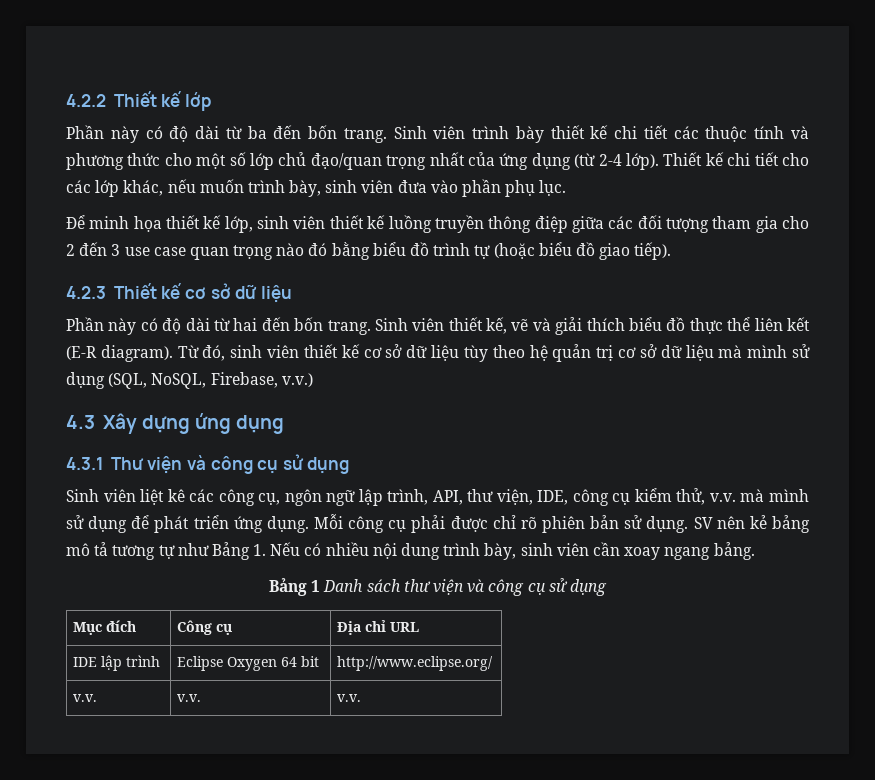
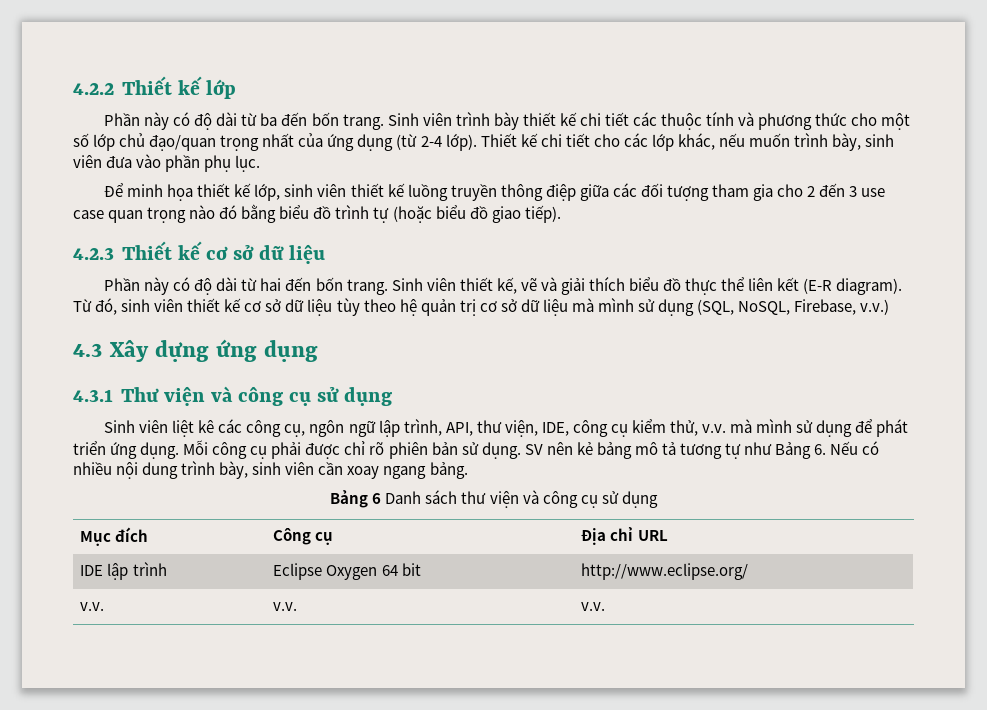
- SV nên kẻ bảng mô tả tương tự như Bảng 1. Nếu có nhiều nội dung trình bày, sinh viên cần xoay ngang bảng.
+ SV nên kẻ bảng mô tả tương tự như Bảng 6. Nếu có nhiều nội dung trình bày, sinh viên cần xoay ngang bảng.
- Bảng 1 Danh sách thư viện và công cụ sử dụng
+ Bảng 6 Danh sách thư viện và công cụ sử dụng

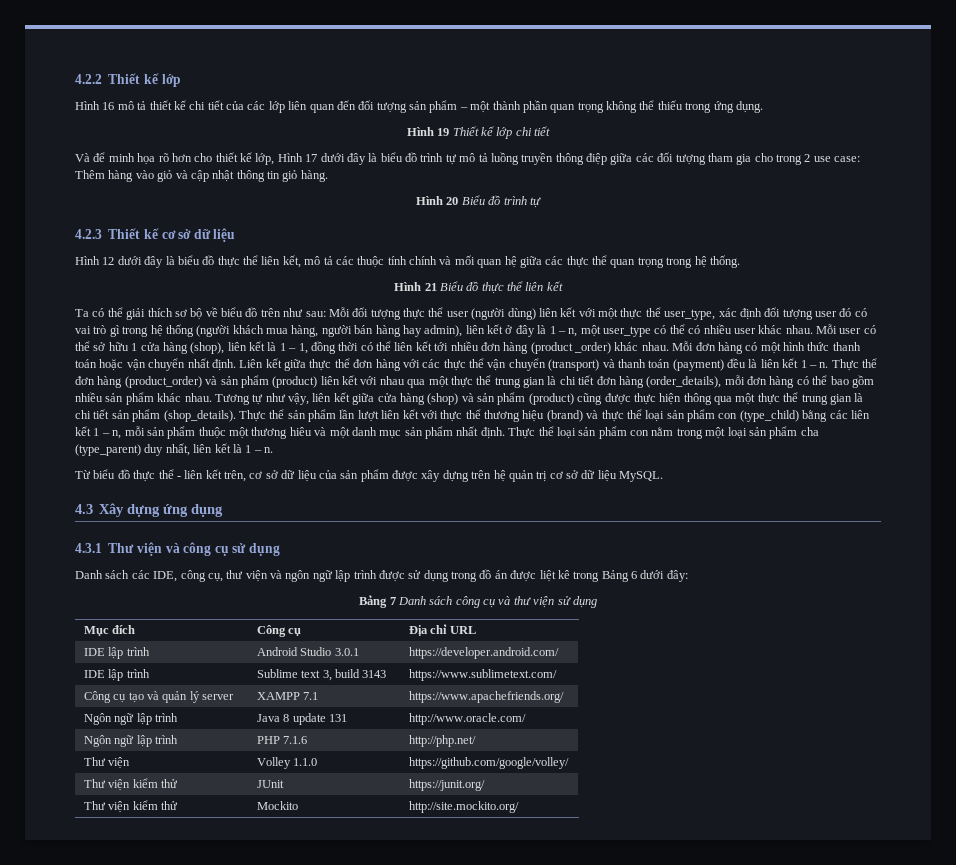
- Phần này có độ dài từ ba đến bốn trang. Sinh viên trình bày thiết kế chi tiết các thuộc tính và phương thức cho một số lớp chủ đạo/quan trọng nhất của ứng dụng (từ 2-4 lớp). Thiết kế chi tiết cho các lớp khác, nếu muốn trình bày, sinh viên đưa vào phần phụ lục.
- Để minh họa thiết kế lớp, sinh viên thiết kế luồng truyền thông điệp giữa các đối tượng tham gia cho 2 đến 3 use case quan trọng nào đó bằng biểu đồ trình tự (hoặc biểu đồ giao tiếp).
+ Hình 16 mô tả thiết kế chi tiết của các lớp liên quan đến đối tượng sản phẩm – một thành phần quan trọng không thể thiếu trong ứng dụng.
+ Hình 19 Thiết kế lớp chi tiết
+ Và để minh họa rõ hơn cho thiết kế lớp, Hình 17 dưới đây là biểu đồ trình tự mô tả luồng truyền thông điệp giữa các đối tượng tham gia cho trong 2 use case: Thêm hàng vào giỏ và cập nhật thông tin giỏ hàng.
+ Hình 20 Biểu đồ trình tự
- Phần này có độ dài từ hai đến bốn trang. Sinh viên thiết kế, vẽ và giải thích biểu đồ thực thể liên kết (E-R diagram). Từ đó, sinh viên thiết kế cơ sở dữ liệu tùy theo hệ quản trị cơ sở dữ liệu mà mình sử dụng (SQL, NoSQL, Firebase, v.v.)
+ Hình 12 dưới đây là biểu đồ thực thể liên kết, mô tả các thuộc tính chính và mối quan hệ giữa các thực thể quan trọng trong hệ thống.
+ Hình 21 Biểu đồ thực thể liên kết
+ Ta có thể giải thích sơ bộ về biểu đồ trên như sau: Mỗi đối tượng thực thể user (người dùng) liên kết với một thực thể user_type, xác định đối tượng user đó có vai trò gì trong hệ thống (người khách mua hàng, người bán hàng hay admin), liên kết ở đây là 1 – n, một user_type có thể có nhiều user khác nhau. Mỗi user có thể sở hữu 1 cửa hàng (shop), liên kết là 1 – 1, đồng thời có thể liên kết tới nhiều đơn hàng (product _order) khác nhau. Mỗi đơn hàng có một hình thức thanh toán hoặc vận chuyển nhất định. Liên kết giữa thực thể đơn hàng với các thực thể vận chuyển (transport) và thanh toán (payment) đều là liên kết 1 – n. Thực thể đơn hàng (product_order) và sản phẩm (product) liên kết với nhau qua một thực thể trung gian là chi tiết đơn hàng (order_details), mỗi đơn hàng có thể bao gồm nhiều sản phẩm khác nhau. Tương tự như vậy, liên kết giữa cửa hàng (shop) và sản phẩm (product) cũng được thực hiện thông qua một thực thể trung gian là chi tiết sản phẩm (shop_details). Thực thể sản phẩm lần lượt liên kết với thực thể thương hiệu (brand) và thực thể loại sản phẩm con (type_child) bằng các liên kết 1 – n, mỗi sản phẩm thuộc một thương hiêu và một danh mục sản phẩm nhất định. Thực thể loại sản phẩm con nằm trong một loại sản phẩm cha (type_parent) duy nhất, liên kết là 1 – n.
+ Từ biểu đồ thực thể - liên kết trên, cơ sở dữ liệu của sản phẩm được xây dựng trên hệ quản trị cơ sở dữ liệu MySQL.
- Sinh viên liệt kê các công cụ, ngôn ngữ lập trình, API, thư viện, IDE, công cụ kiểm thử, v.v. mà mình sử dụng để phát triển ứng dụng. Mỗi công cụ phải được chỉ rõ phiên bản sử dụng. SV nên kẻ bảng mô tả tương tự như Bảng 6. Nếu có nhiều nội dung trình bày, sinh viên cần xoay ngang bảng.
- Bảng 6 Danh sách thư viện và công cụ sử dụng
+ Danh sách các IDE, công cụ, thư viện và ngôn ngữ lập trình được sử dụng trong đồ án được liệt kê trong Bảng 6 dưới đây:
+ Bảng 7 Danh sách công cụ và thư viện sử dụng
- IDE lập trình | Eclipse Oxygen 64 bit | http://www.eclipse.org/
- v.v. | v.v. | v.v.
+ IDE lập trình | Android Studio 3.0.1 | https://developer.android.com/
+ IDE lập trình | Sublime text 3, build 3143 | https://www.sublimetext.com/
+ Công cụ tạo và quản lý server | XAMPP 7.1 | https://www.apachefriends.org/
+ Ngôn ngữ lập trình | Java 8 update 131 | http://www.oracle.com/
+ Ngôn ngữ lập trình | PHP 7.1.6 | http://php.net/
+ Thư viện | Volley 1.1.0 | https://github.com/google/volley/
+ Thư viện kiểm thử | JUnit | https://junit.org/
+ Thư viện kiểm thử | Mockito | http://site.mockito.org/

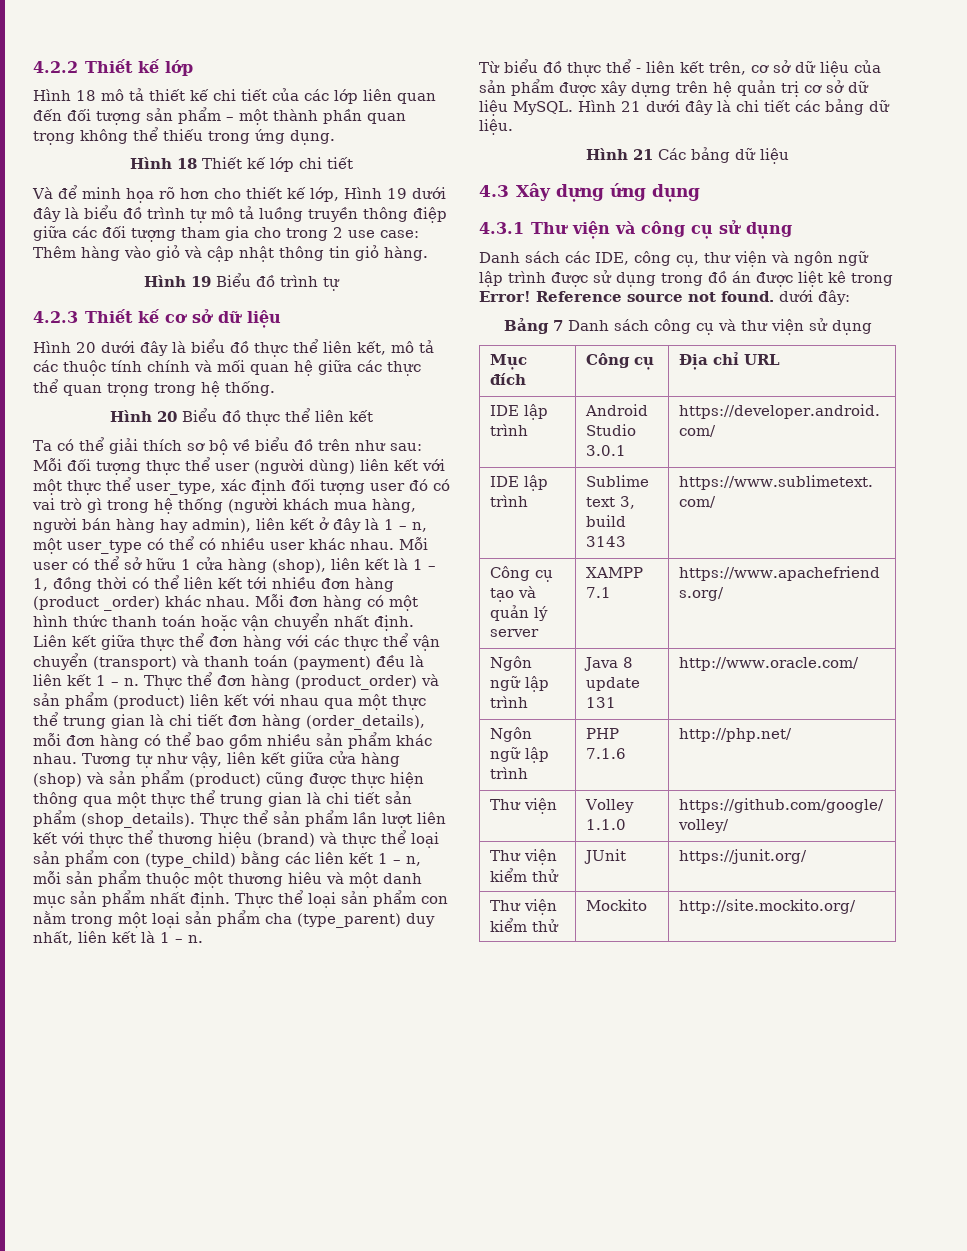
- Hình 16 mô tả thiết kế chi tiết của các lớp liên quan đến đối tượng sản phẩm – một thành phần quan trọng không thể thiếu trong ứng dụng.
+ Hình 18 mô tả thiết kế chi tiết của các lớp liên quan đến đối tượng sản phẩm – một thành phần quan trọng không thể thiếu trong ứng dụng.
- Hình 19 Thiết kế lớp chi tiết
+ Hình 18 Thiết kế lớp chi tiết
- Và để minh họa rõ hơn cho thiết kế lớp, Hình 17 dưới đây là biểu đồ trình tự mô tả luồng truyền thông điệp giữa các đối tượng tham gia cho trong 2 use case: Thêm hàng vào giỏ và cập nhật thông tin giỏ hàng.
+ Và để minh họa rõ hơn cho thiết kế lớp, Hình 19 dưới đây là biểu đồ trình tự mô tả luồng truyền thông điệp giữa các đối tượng tham gia cho trong 2 use case: Thêm hàng vào giỏ và cập nhật thông tin giỏ hàng.
- Hình 20 Biểu đồ trình tự
+ Hình 19 Biểu đồ trình tự
- Hình 12 dưới đây là biểu đồ thực thể liên kết, mô tả các thuộc tính chính và mối quan hệ giữa các thực thể quan trọng trong hệ thống.
+ Hình 20 dưới đây là biểu đồ thực thể liên kết, mô tả các thuộc tính chính và mối quan hệ giữa các thực thể quan trọng trong hệ thống.
- Hình 21 Biểu đồ thực thể liên kết
+ Hình 20 Biểu đồ thực thể liên kết
+ Hình 21 dưới đây là chi tiết các bảng dữ liệu.
+ Hình 21 Các bảng dữ liệu
- Danh sách các IDE, công cụ, thư viện và ngôn ngữ lập trình được sử dụng trong đồ án được liệt kê trong Bảng 6 dưới đây:
+ Danh sách các IDE, công cụ, thư viện và ngôn ngữ lập trình được sử dụng trong đồ án được liệt kê trong Error! Reference source not found. dưới đây:

